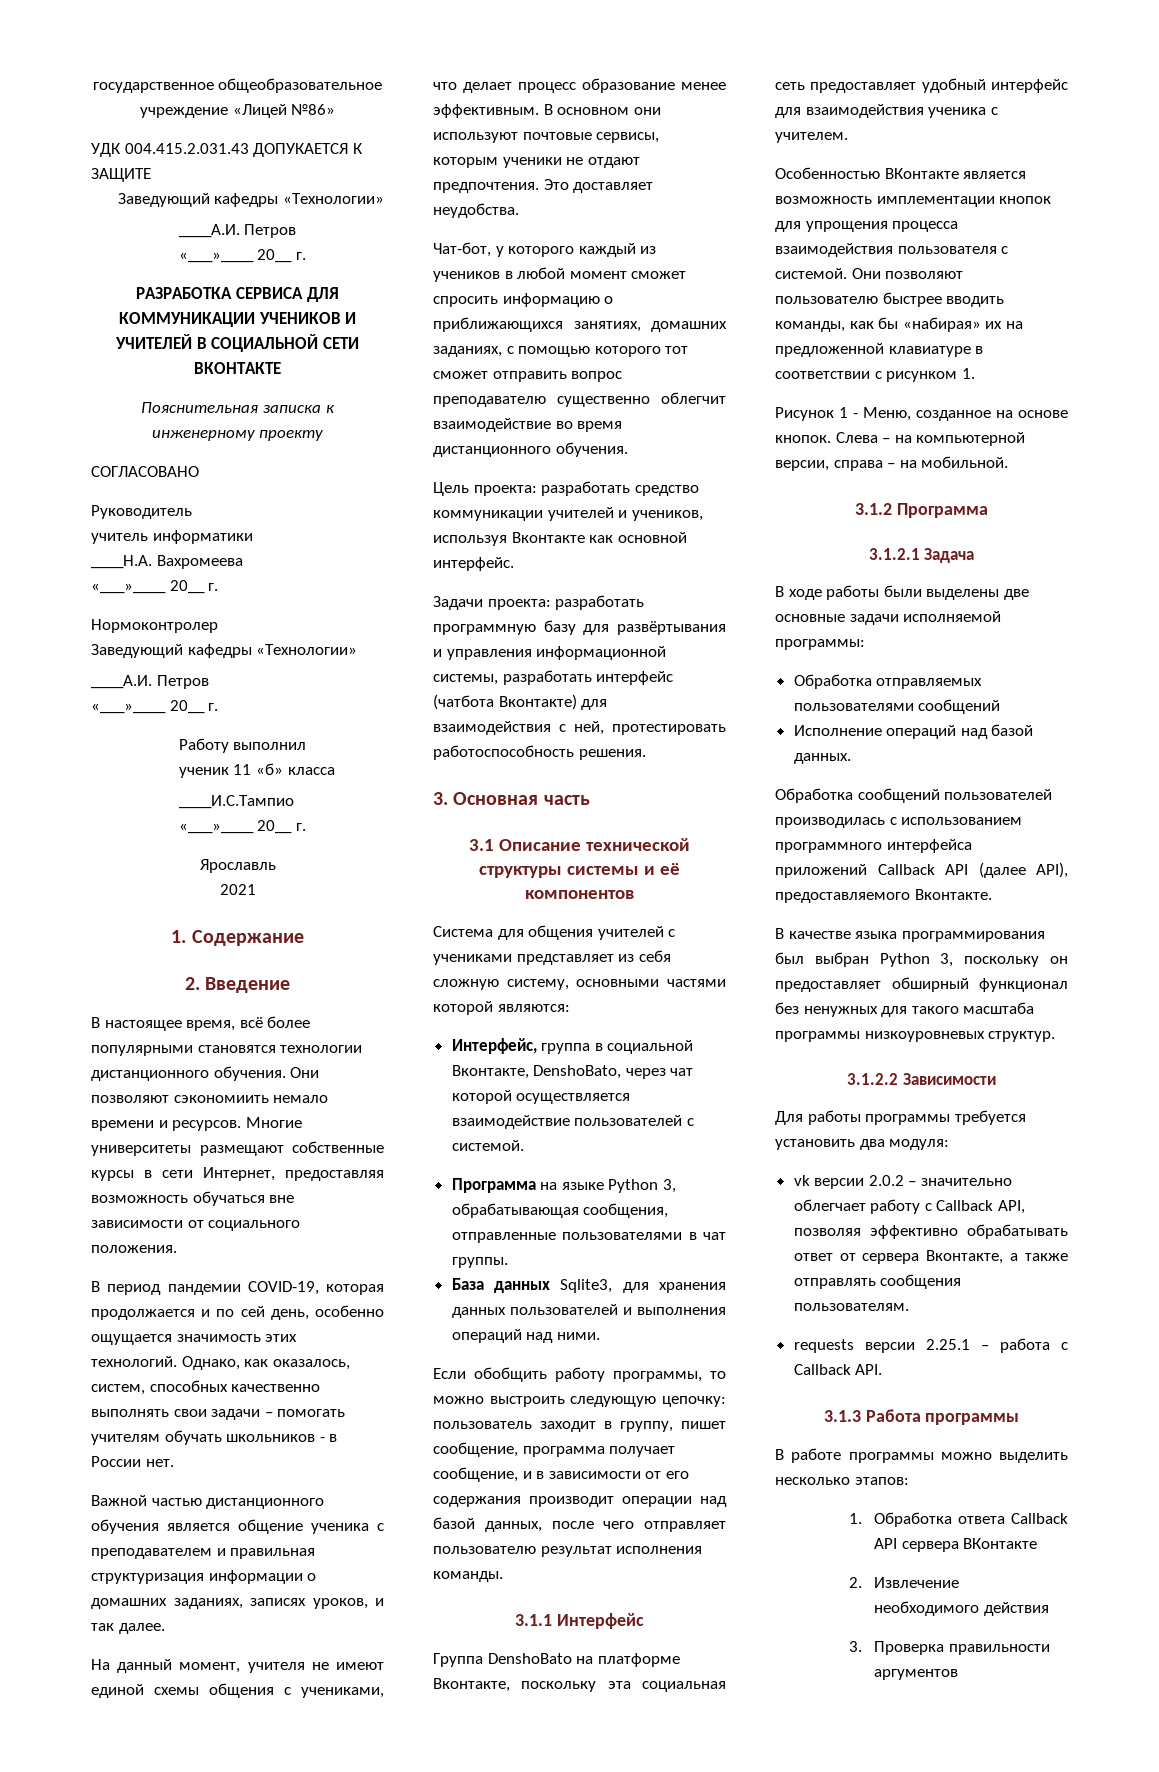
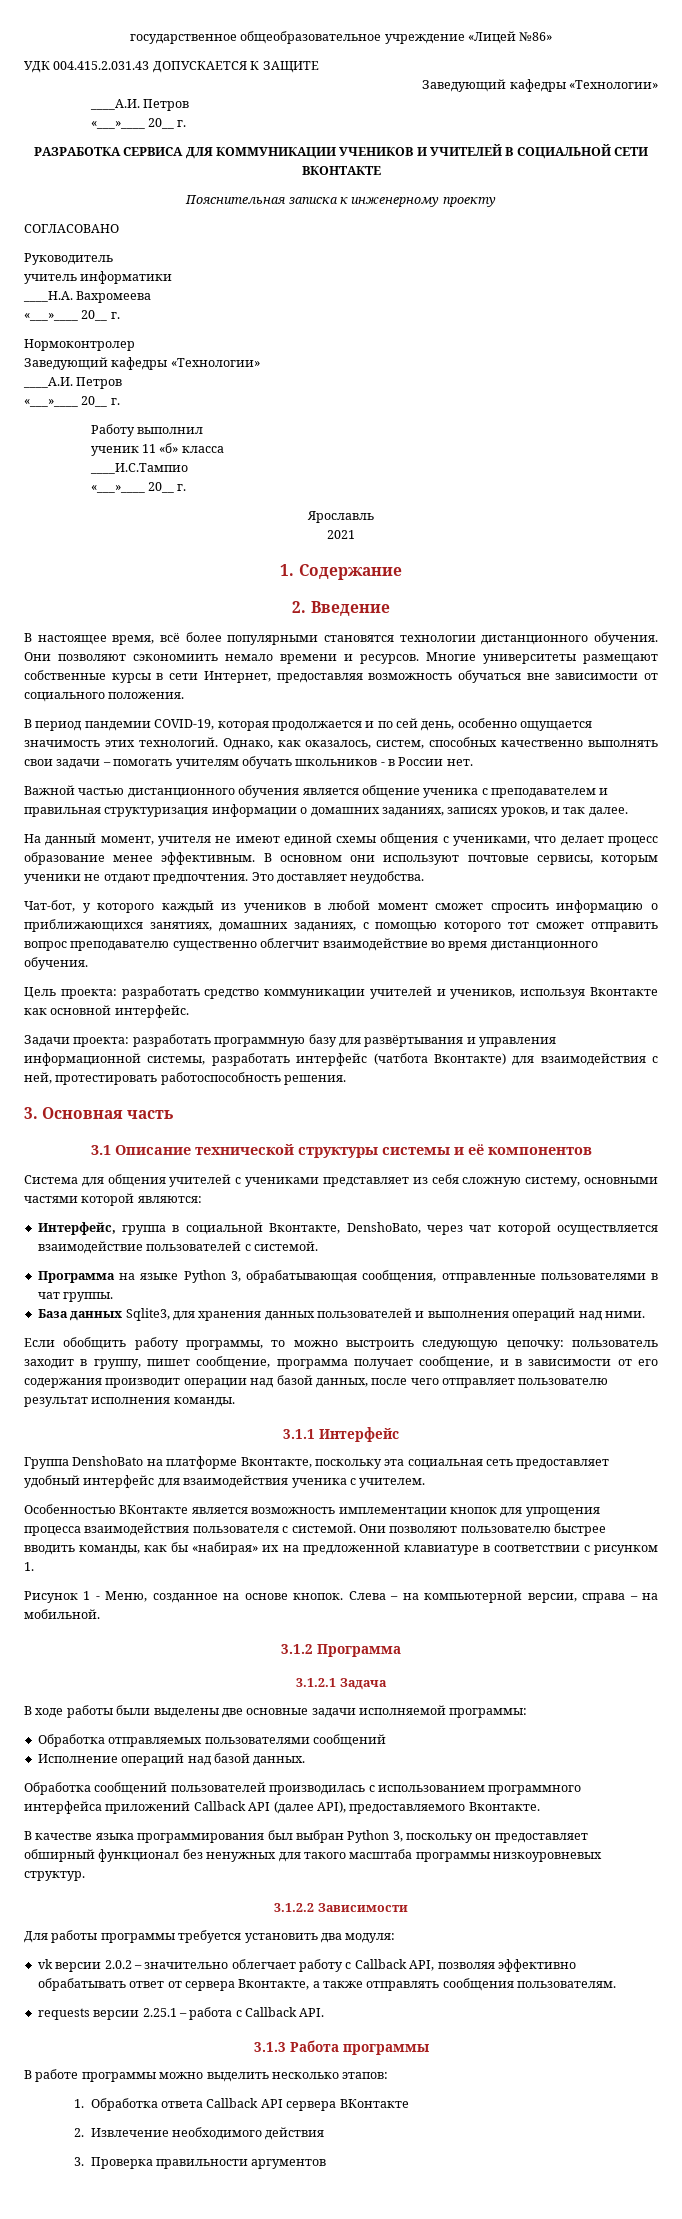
- УДК 004.415.2.031.43 ДОПУКАЕТСЯ К ЗАЩИТЕ
+ УДК 004.415.2.031.43 ДОПУСКАЕТСЯ К ЗАЩИТЕ

